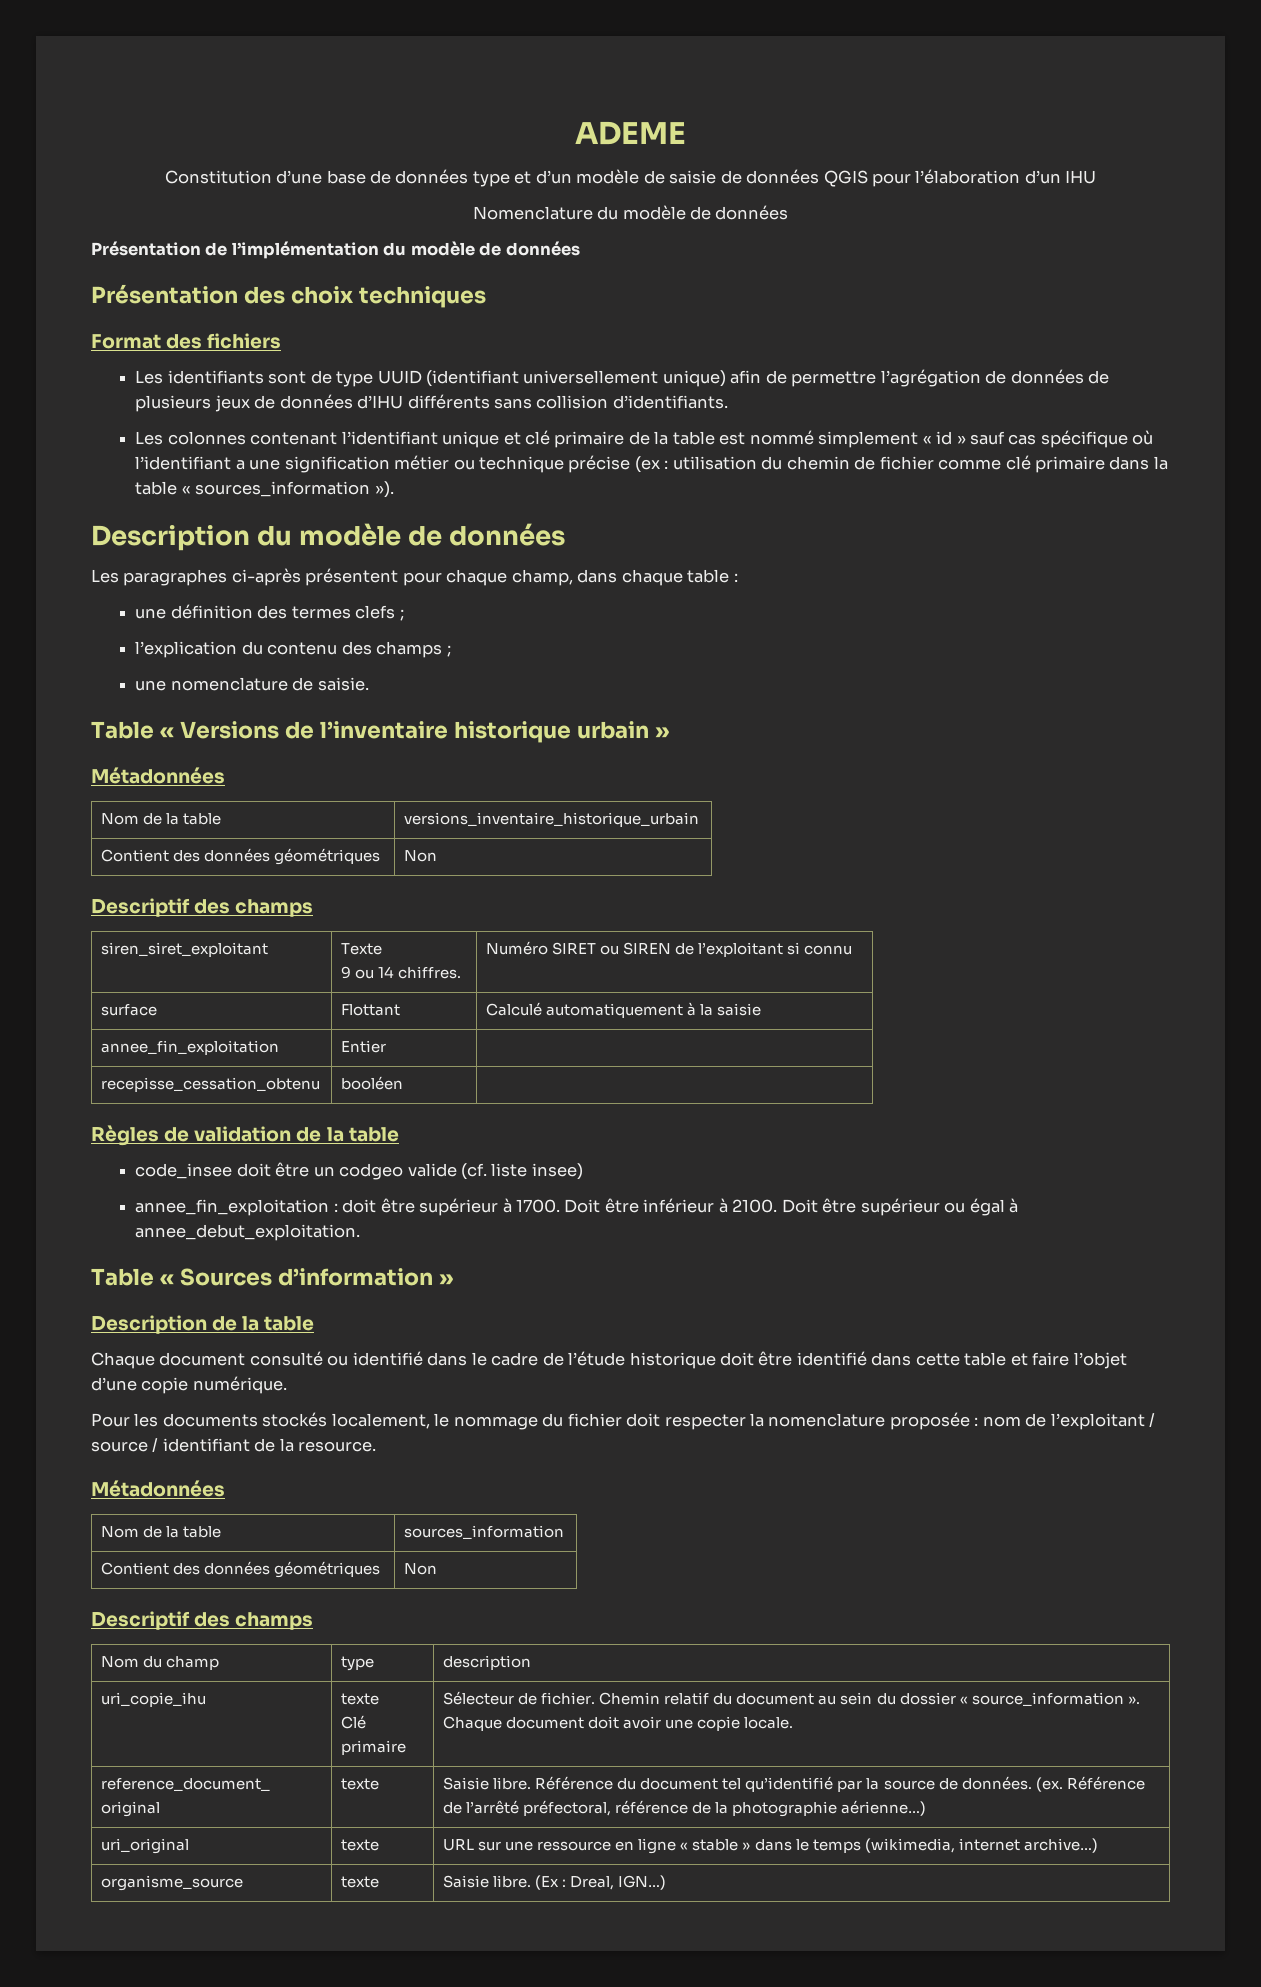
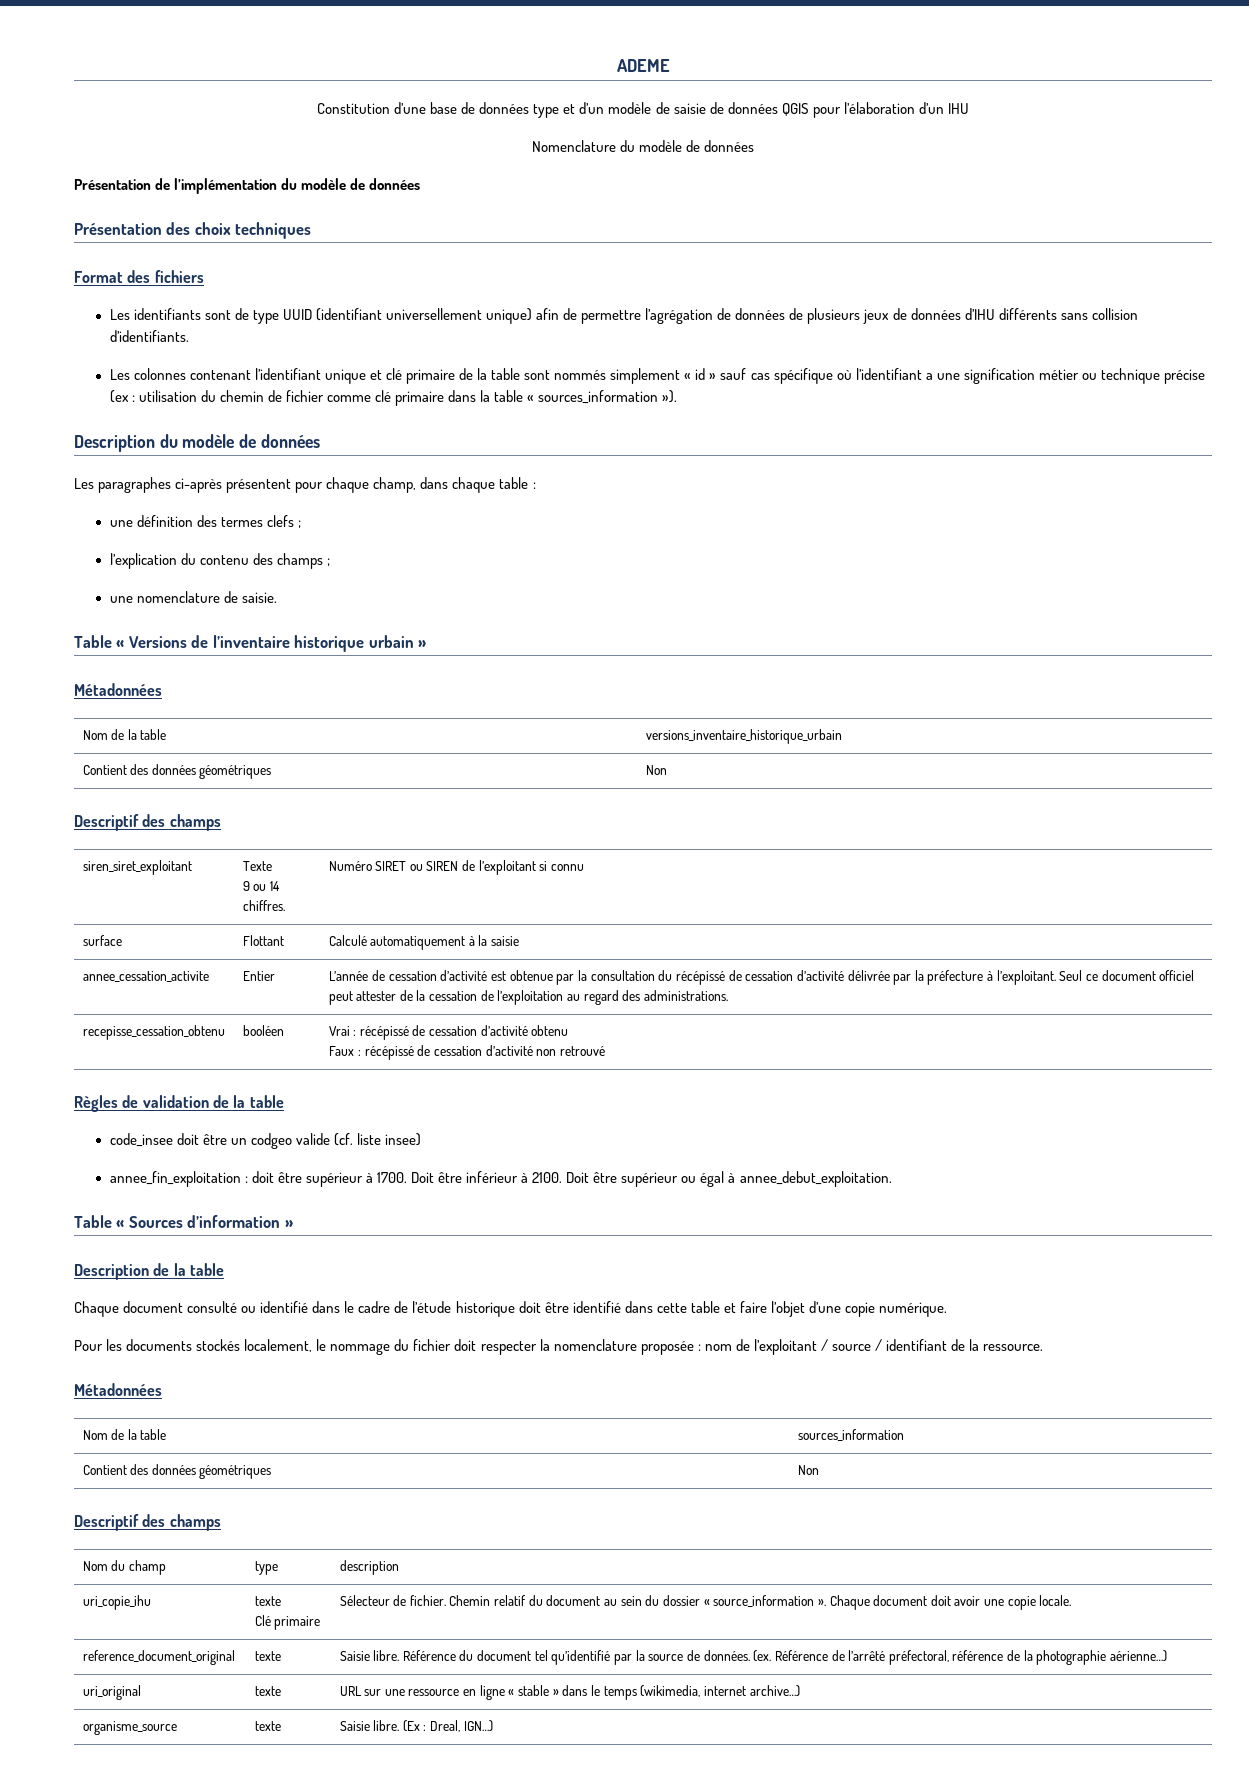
- Les colonnes contenant l’identifiant unique et clé primaire de la table est nommé simplement « id » sauf cas spécifique où l’identifiant a une signification métier ou technique précise (ex : utilisation du chemin de fichier comme clé primaire dans la table « sources_information »).
+ Les colonnes contenant l’identifiant unique et clé primaire de la table sont nommés simplement « id » sauf cas spécifique où l’identifiant a une signification métier ou technique précise (ex : utilisation du chemin de fichier comme clé primaire dans la table « sources_information »).
- annee_fin_exploitation | Entier |
- recepisse_cessation_obtenu | booléen |
+ annee_cessation_activite | Entier | L’année de cessation d’activité est obtenue par la consultation du récépissé de cessation d’activité délivrée par la préfecture à l’exploitant. Seul ce document officiel peut attester de la cessation de l’exploitation au regard des administrations.
+ recepisse_cessation_obtenu | booléen | Vrai : récépissé de cessation d’activité obtenu
+ Faux : récépissé de cessation d’activité non retrouvé
- Pour les documents stockés localement, le nommage du fichier doit respecter la nomenclature proposée : nom de l’exploitant / source / identifiant de la resource.
+ Pour les documents stockés localement, le nommage du fichier doit respecter la nomenclature proposée : nom de l’exploitant / source / identifiant de la ressource.

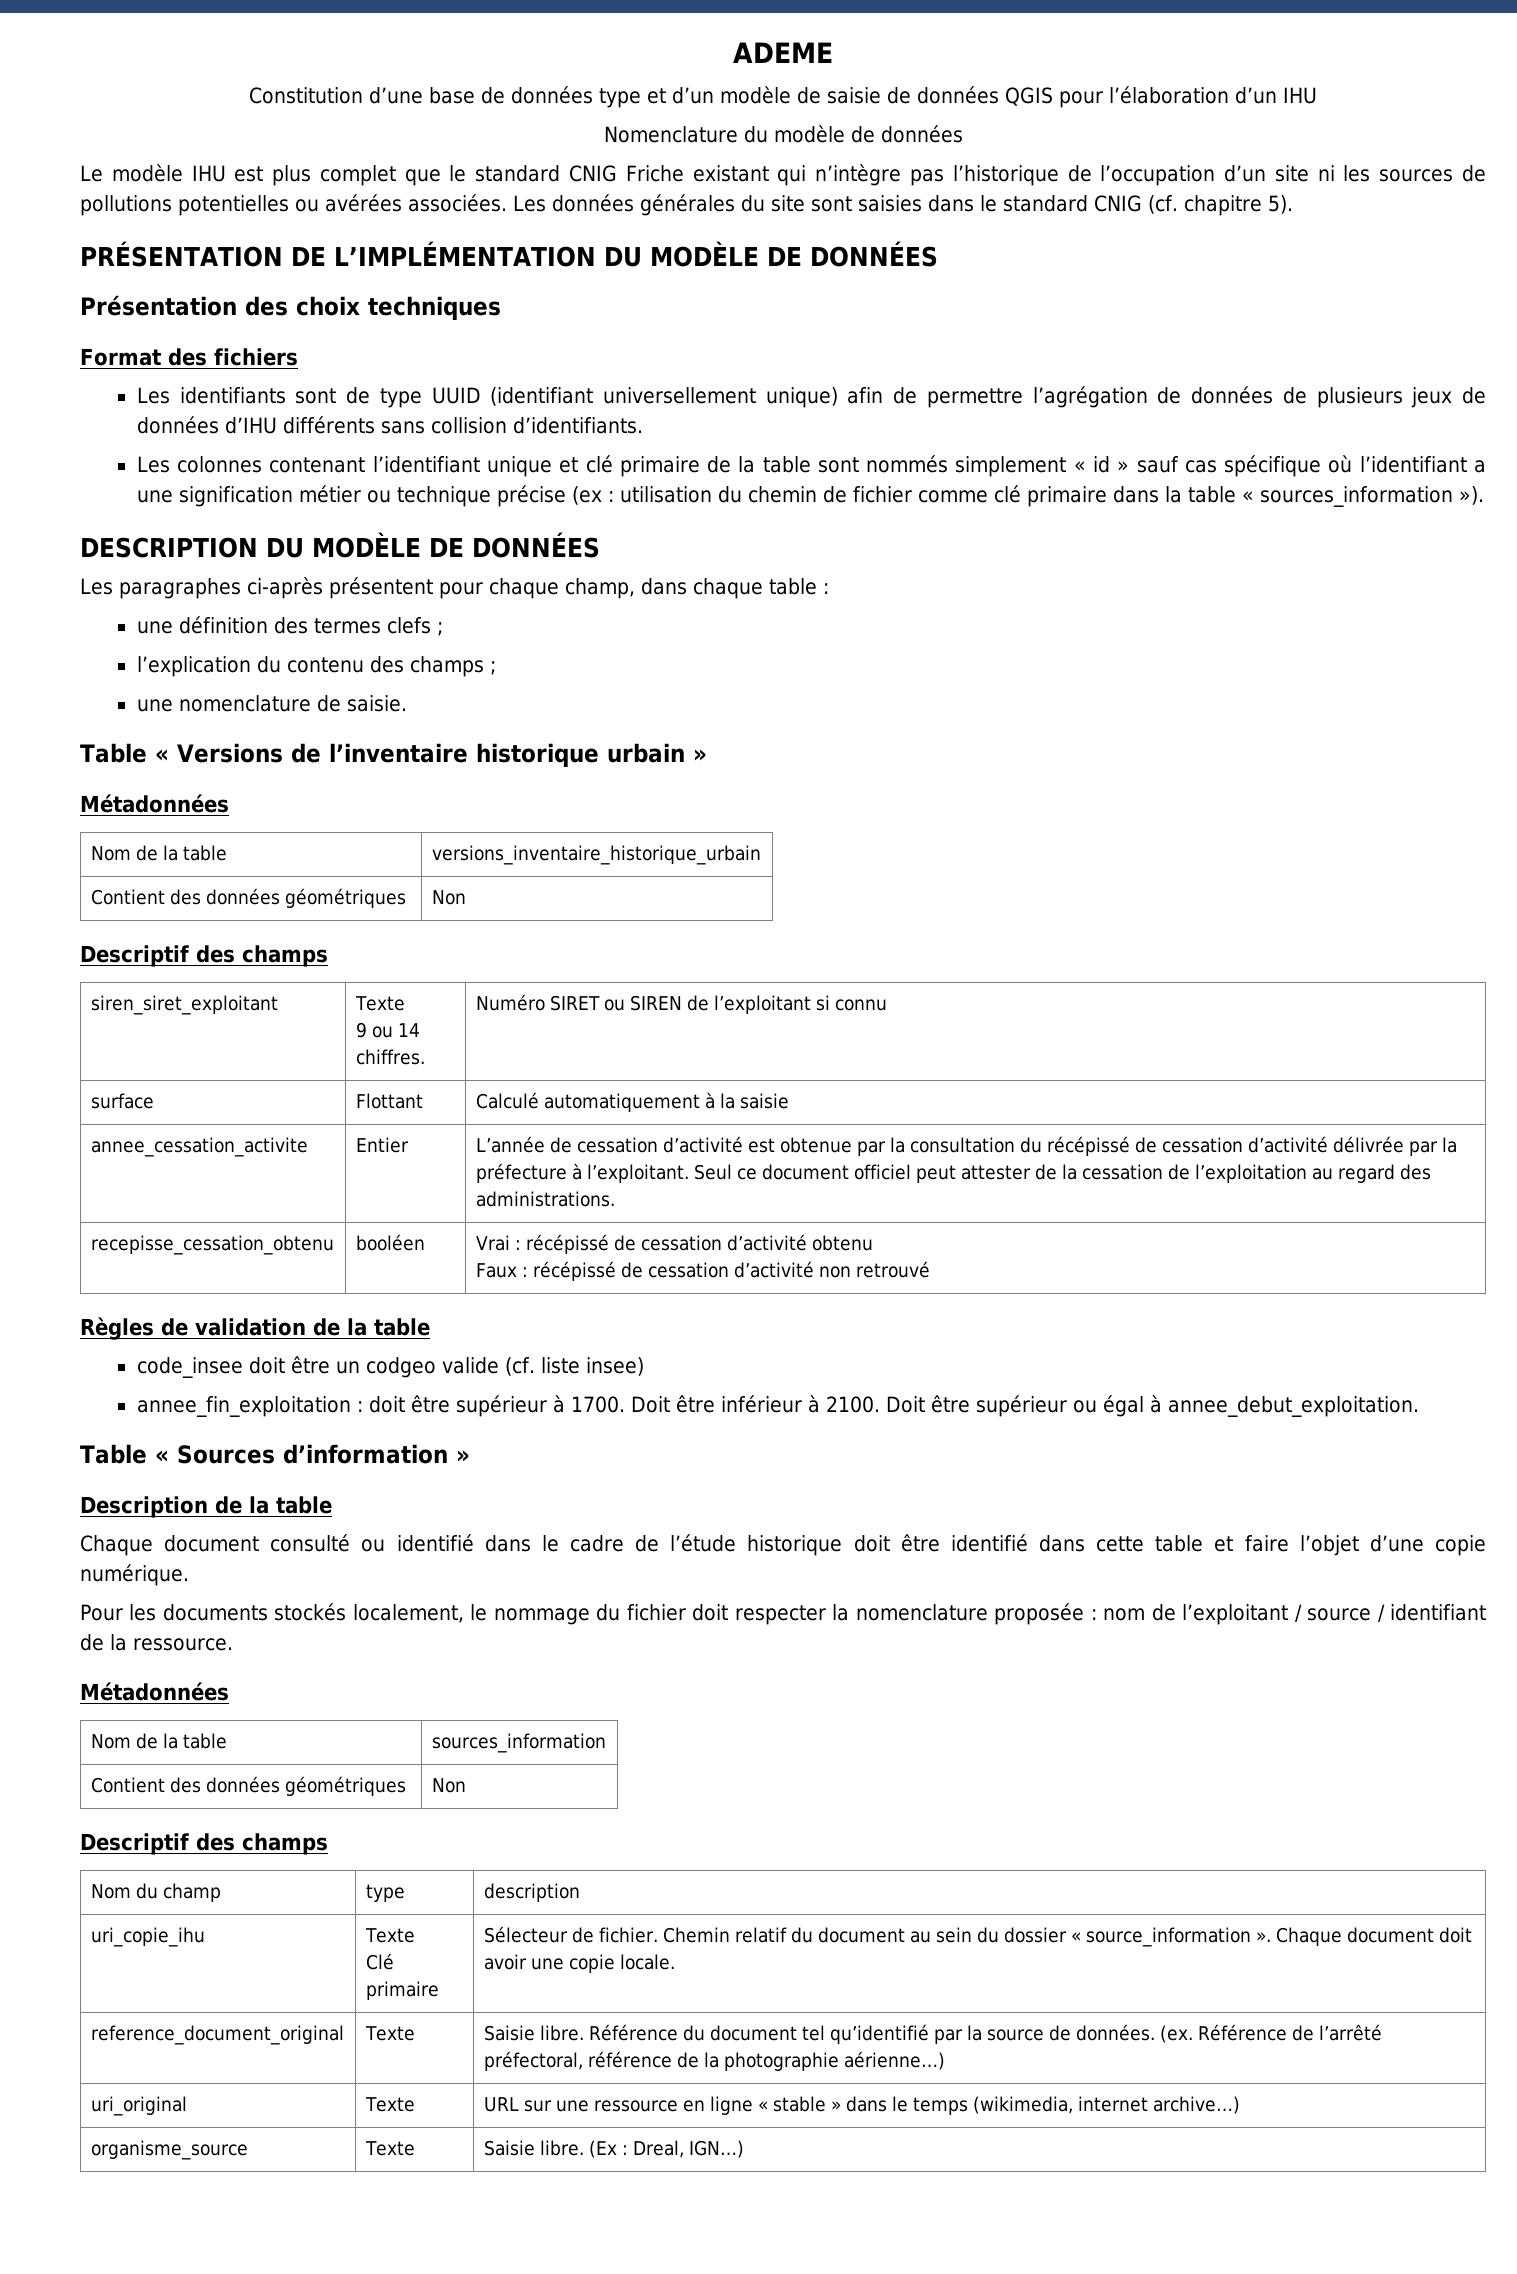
- Présentation de l’implémentation du modèle de données
+ Le modèle IHU est plus complet que le standard CNIG Friche existant qui n’intègre pas l’historique de l’occupation d’un site ni les sources de pollutions potentielles ou avérées associées. Les données générales du site sont saisies dans le standard CNIG (cf. chapitre 5).
+ PRÉSENTATION DE L’IMPLÉMENTATION DU MODÈLE DE DONNÉES
- Description du modèle de données
+ DESCRIPTION DU MODÈLE DE DONNÉES
- uri_copie_ihu | texte
+ uri_copie_ihu | Texte
- reference_document_original | texte | Saisie libre. Référence du document tel qu’identifié par la source de données. (ex. Référence de l’arrêté préfectoral, référence de la photographie aérienne…)
+ reference_document_original | Texte | Saisie libre. Référence du document tel qu’identifié par la source de données. (ex. Référence de l’arrêté préfectoral, référence de la photographie aérienne…)
- uri_original | texte | URL sur une ressource en ligne « stable » dans le temps (wikimedia, internet archive…)
+ uri_original | Texte | URL sur une ressource en ligne « stable » dans le temps (wikimedia, internet archive…)
- organisme_source | texte | Saisie libre. (Ex : Dreal, IGN…)
+ organisme_source | Texte | Saisie libre. (Ex : Dreal, IGN…)

